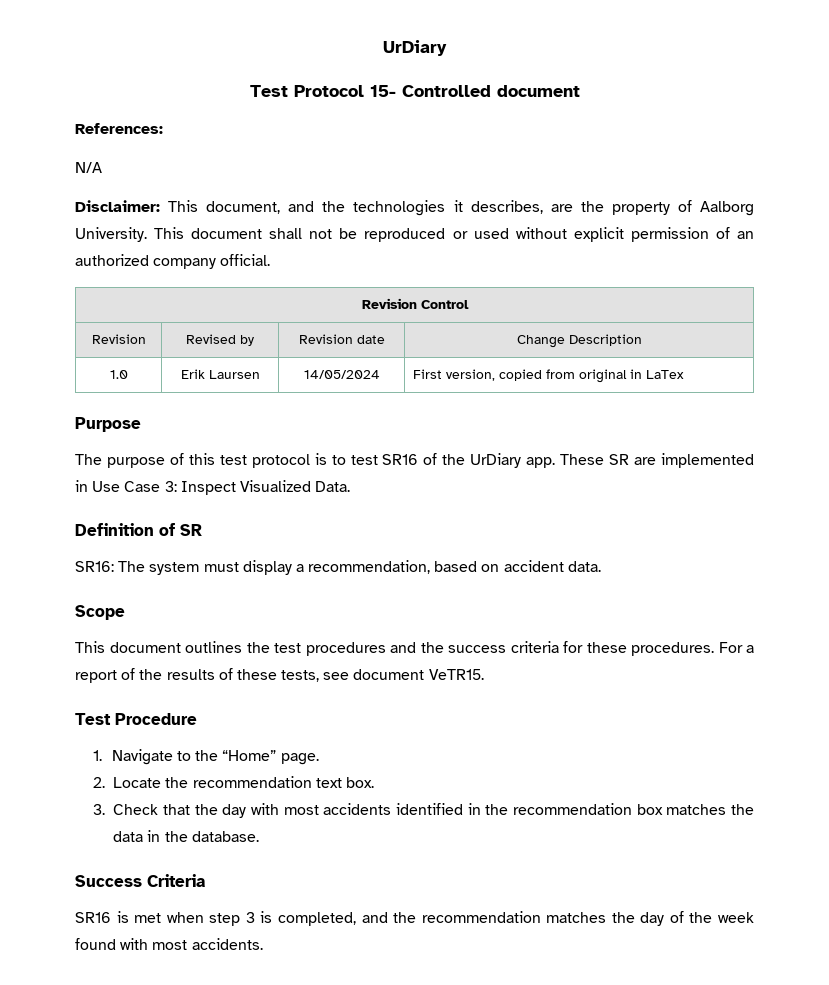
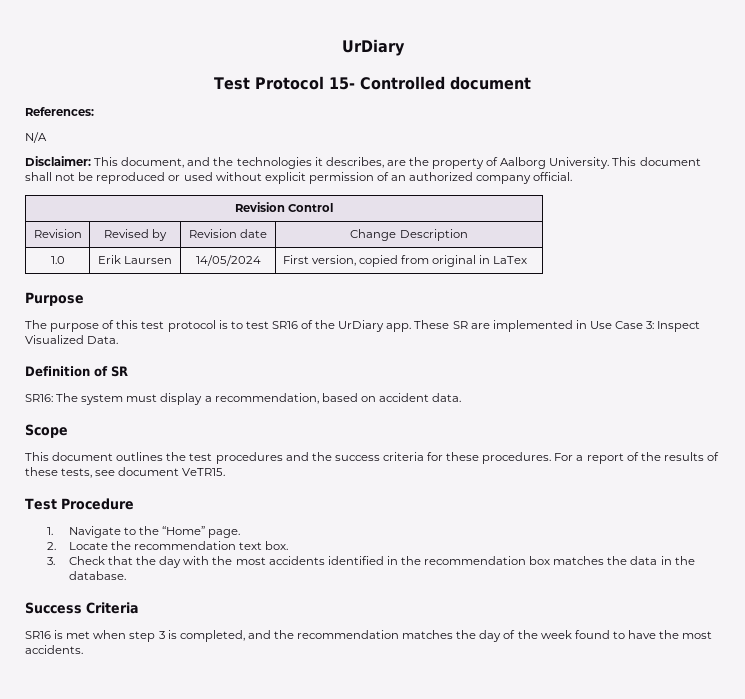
- 3. Check that the day with most accidents identified in the recommendation box matches the data in the database.
+ 3. Check that the day with the most accidents identified in the recommendation box matches the data in the database.
- SR16 is met when step 3 is completed, and the recommendation matches the day of the week found with most accidents.
+ SR16 is met when step 3 is completed, and the recommendation matches the day of the week found to have the most accidents.

